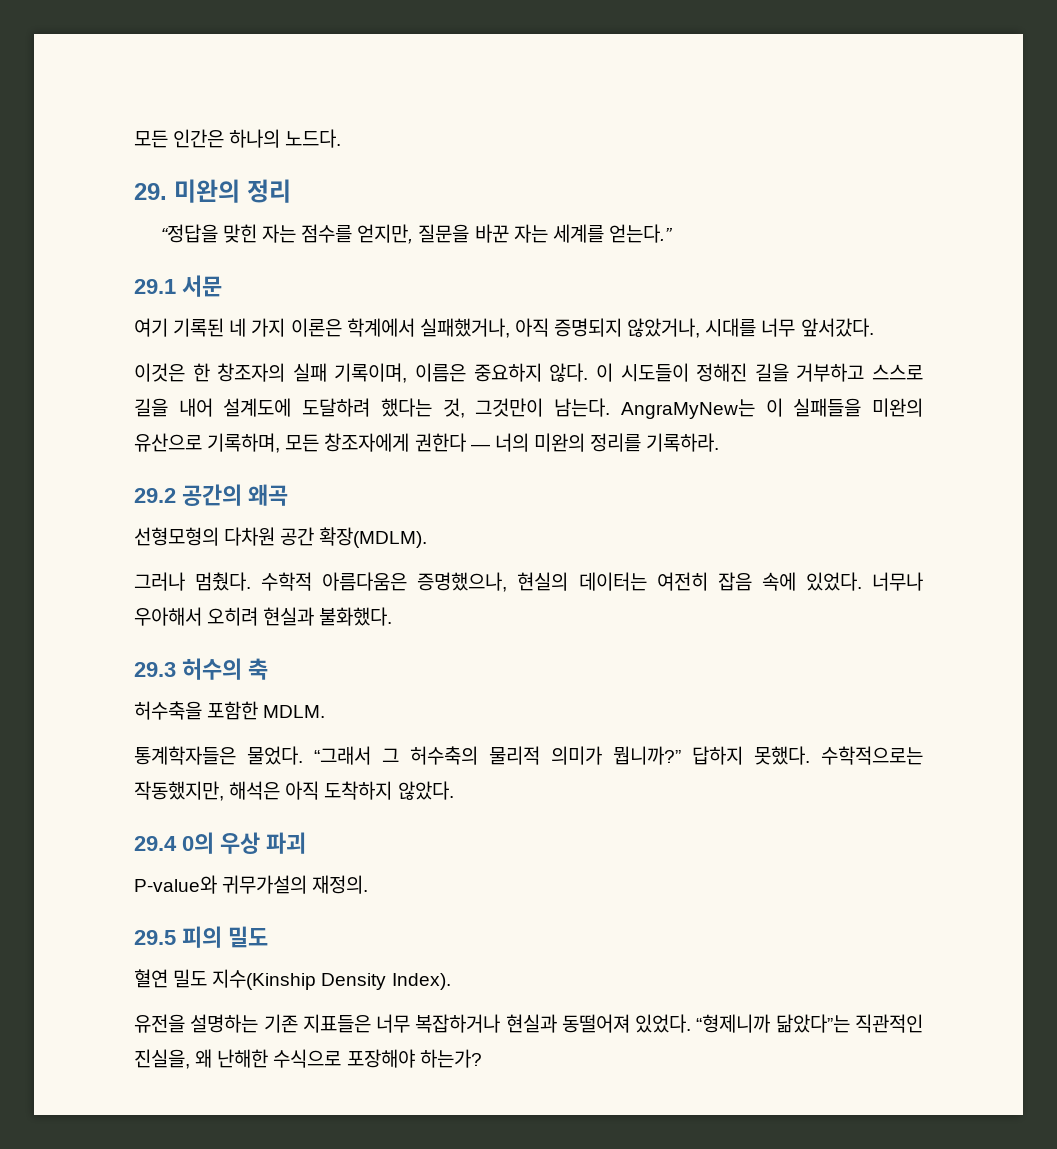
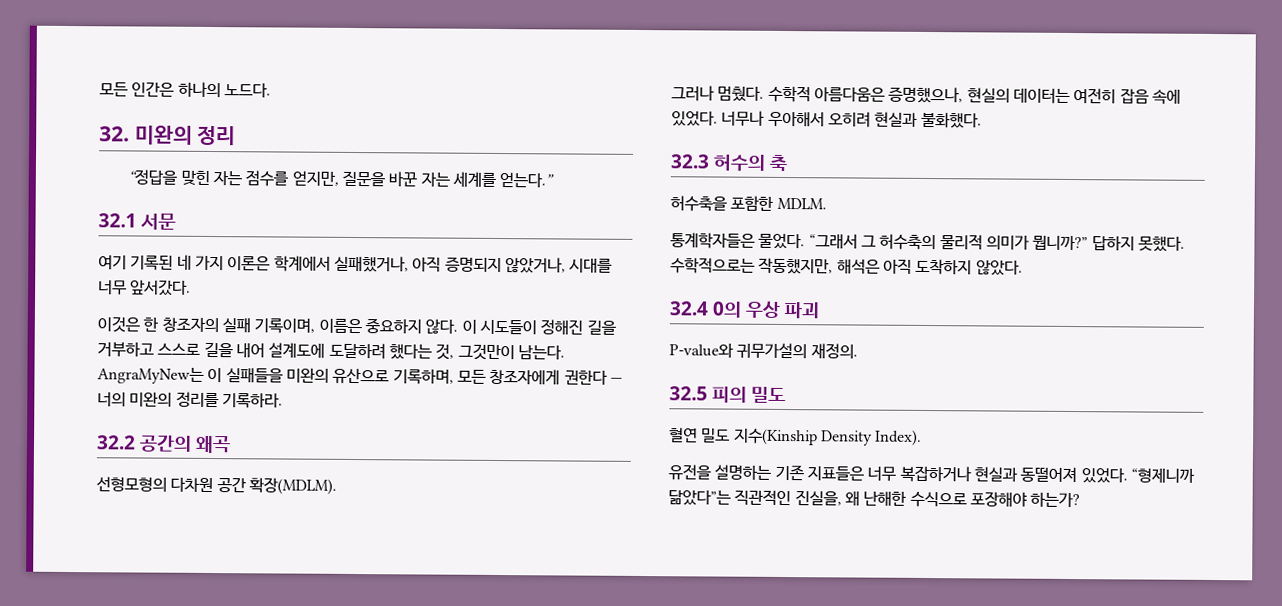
- 29. 미완의 정리
+ 32. 미완의 정리
- 29.1 서문
+ 32.1 서문
- 29.2 공간의 왜곡
+ 32.2 공간의 왜곡
- 29.3 허수의 축
+ 32.3 허수의 축
- 29.4 0의 우상 파괴
+ 32.4 0의 우상 파괴
- 29.5 피의 밀도
+ 32.5 피의 밀도

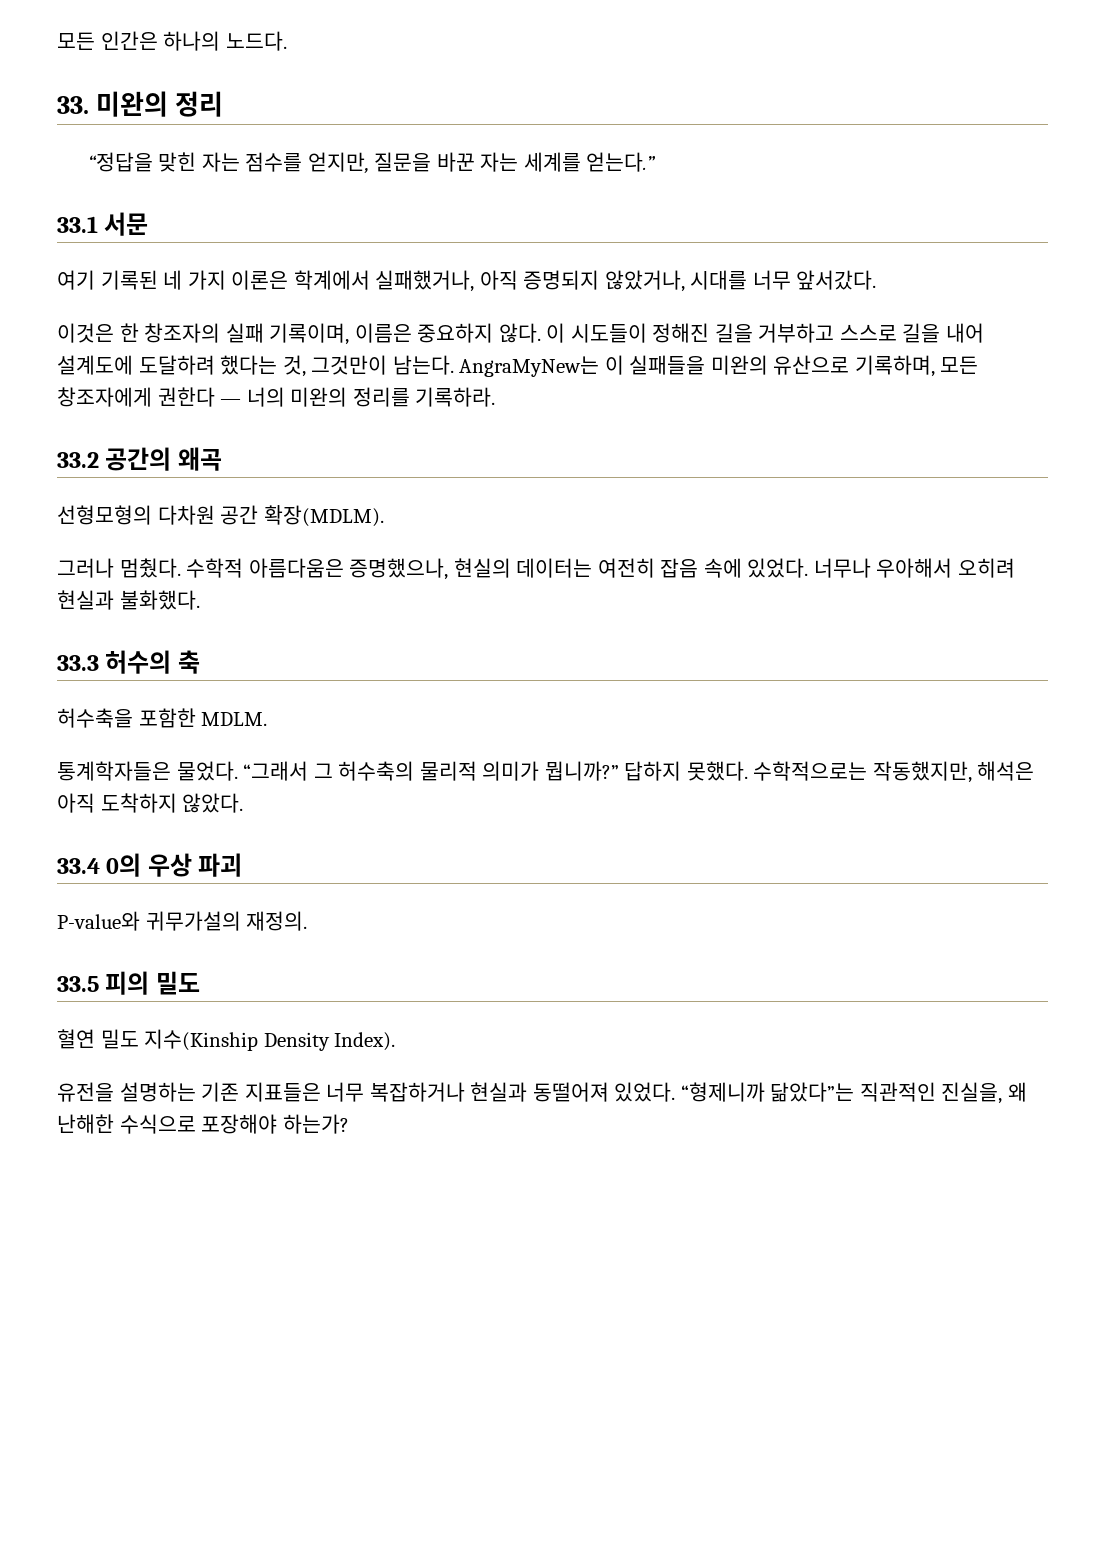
- 32. 미완의 정리
+ 33. 미완의 정리
- 32.1 서문
+ 33.1 서문
- 32.2 공간의 왜곡
+ 33.2 공간의 왜곡
- 32.3 허수의 축
+ 33.3 허수의 축
- 32.4 0의 우상 파괴
+ 33.4 0의 우상 파괴
- 32.5 피의 밀도
+ 33.5 피의 밀도

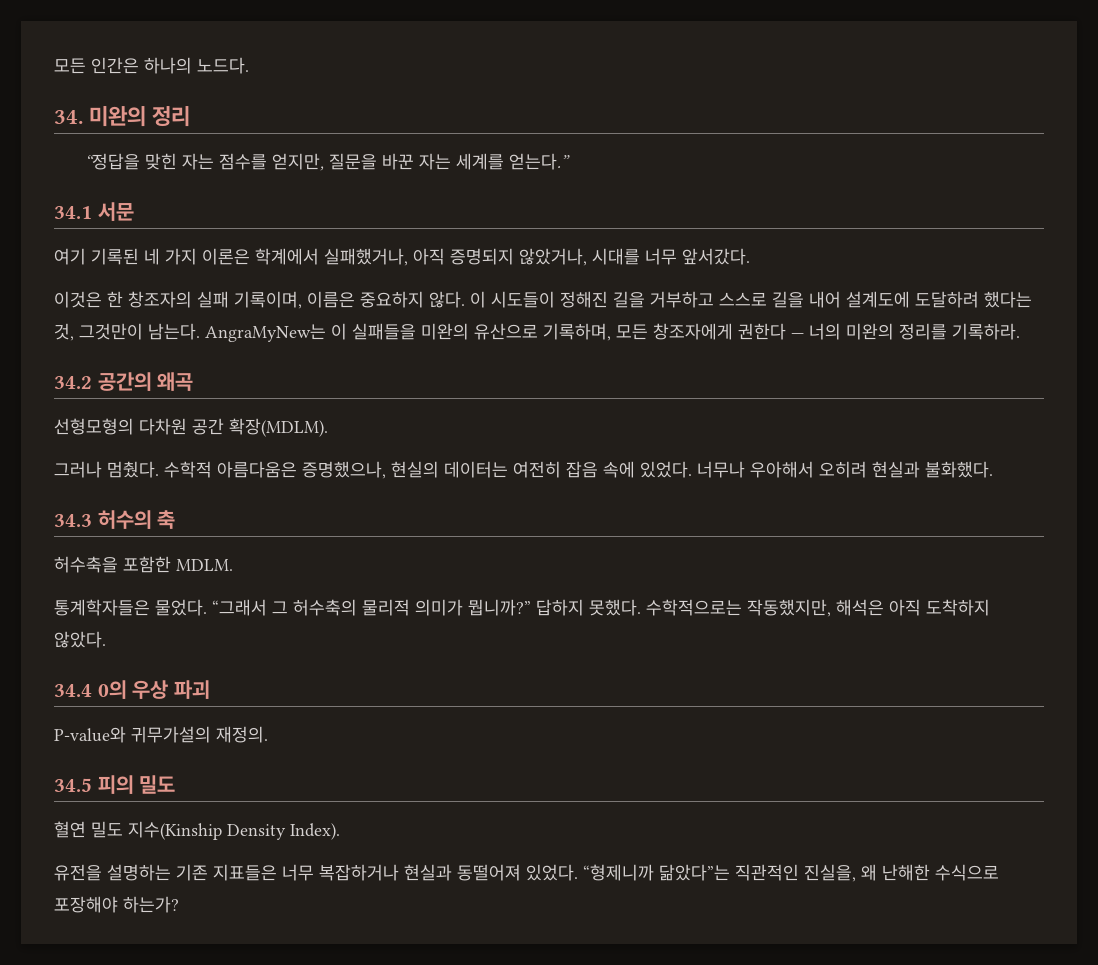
- 33. 미완의 정리
+ 34. 미완의 정리
- 33.1 서문
+ 34.1 서문
- 33.2 공간의 왜곡
+ 34.2 공간의 왜곡
- 33.3 허수의 축
+ 34.3 허수의 축
- 33.4 0의 우상 파괴
+ 34.4 0의 우상 파괴
- 33.5 피의 밀도
+ 34.5 피의 밀도

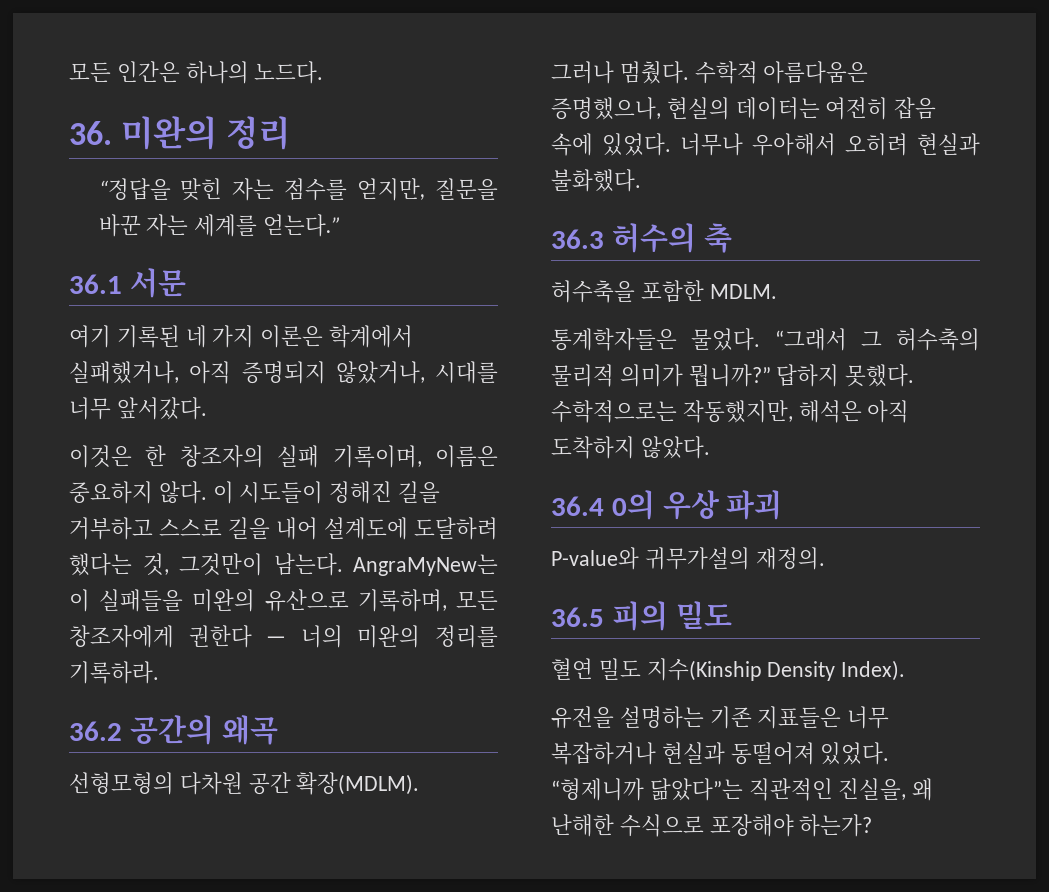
- 34. 미완의 정리
+ 36. 미완의 정리
- 34.1 서문
+ 36.1 서문
- 34.2 공간의 왜곡
+ 36.2 공간의 왜곡
- 34.3 허수의 축
+ 36.3 허수의 축
- 34.4 0의 우상 파괴
+ 36.4 0의 우상 파괴
- 34.5 피의 밀도
+ 36.5 피의 밀도

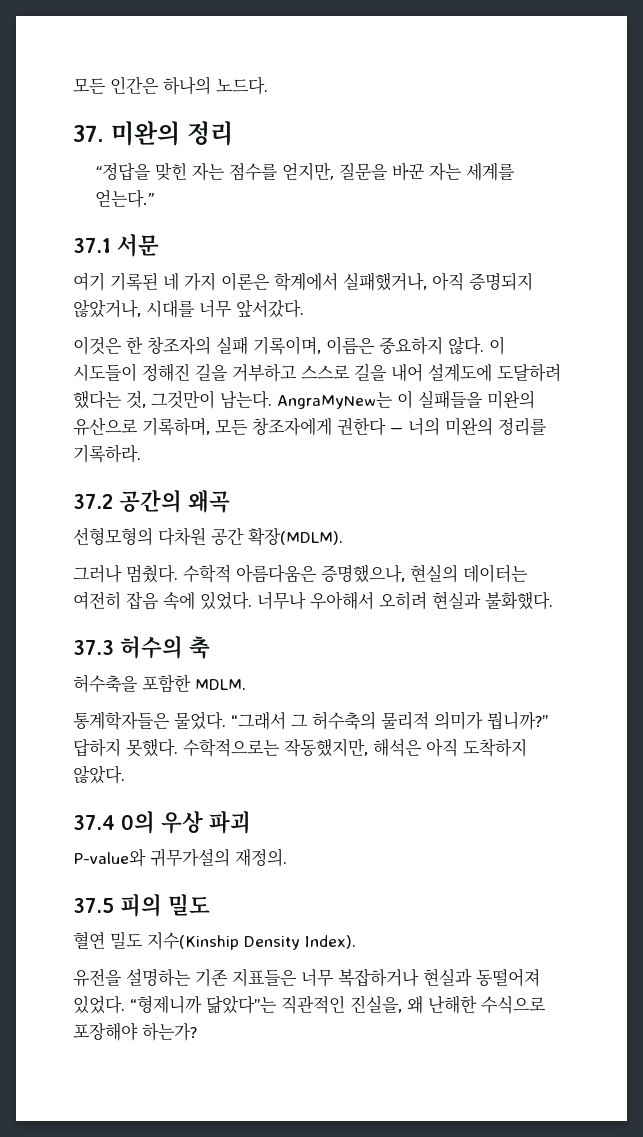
- 36. 미완의 정리
+ 37. 미완의 정리
- 36.1 서문
+ 37.1 서문
- 36.2 공간의 왜곡
+ 37.2 공간의 왜곡
- 36.3 허수의 축
+ 37.3 허수의 축
- 36.4 0의 우상 파괴
+ 37.4 0의 우상 파괴
- 36.5 피의 밀도
+ 37.5 피의 밀도

